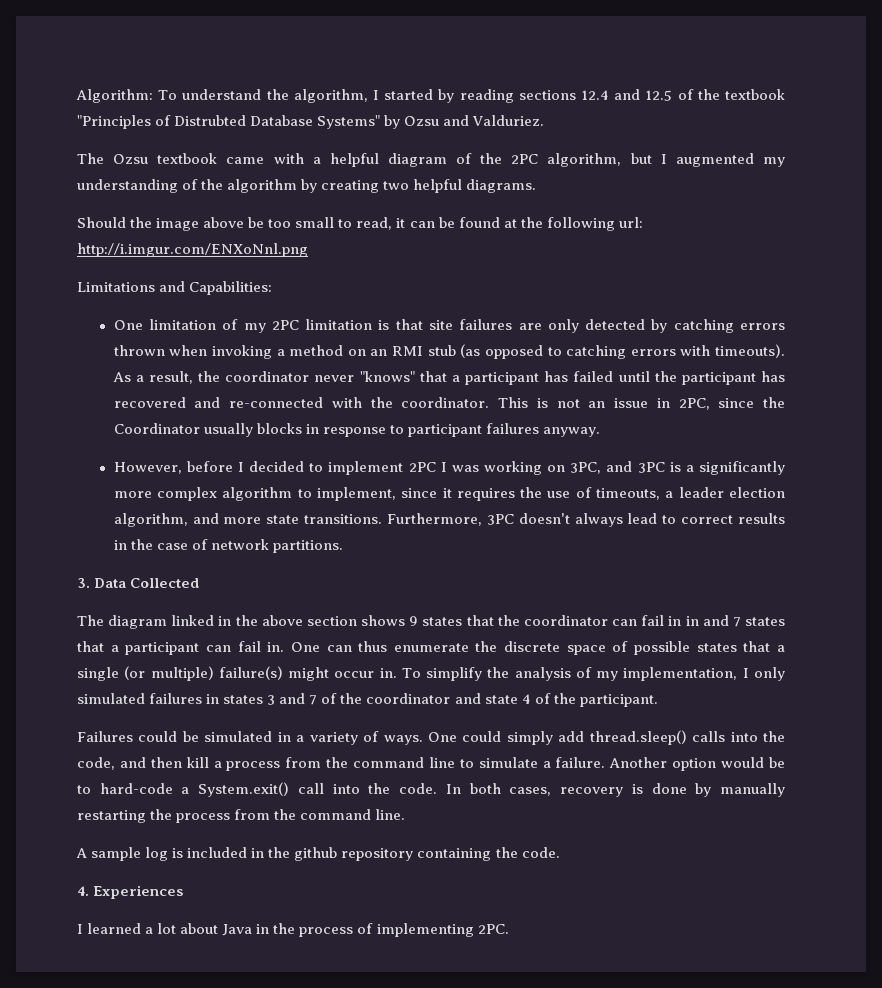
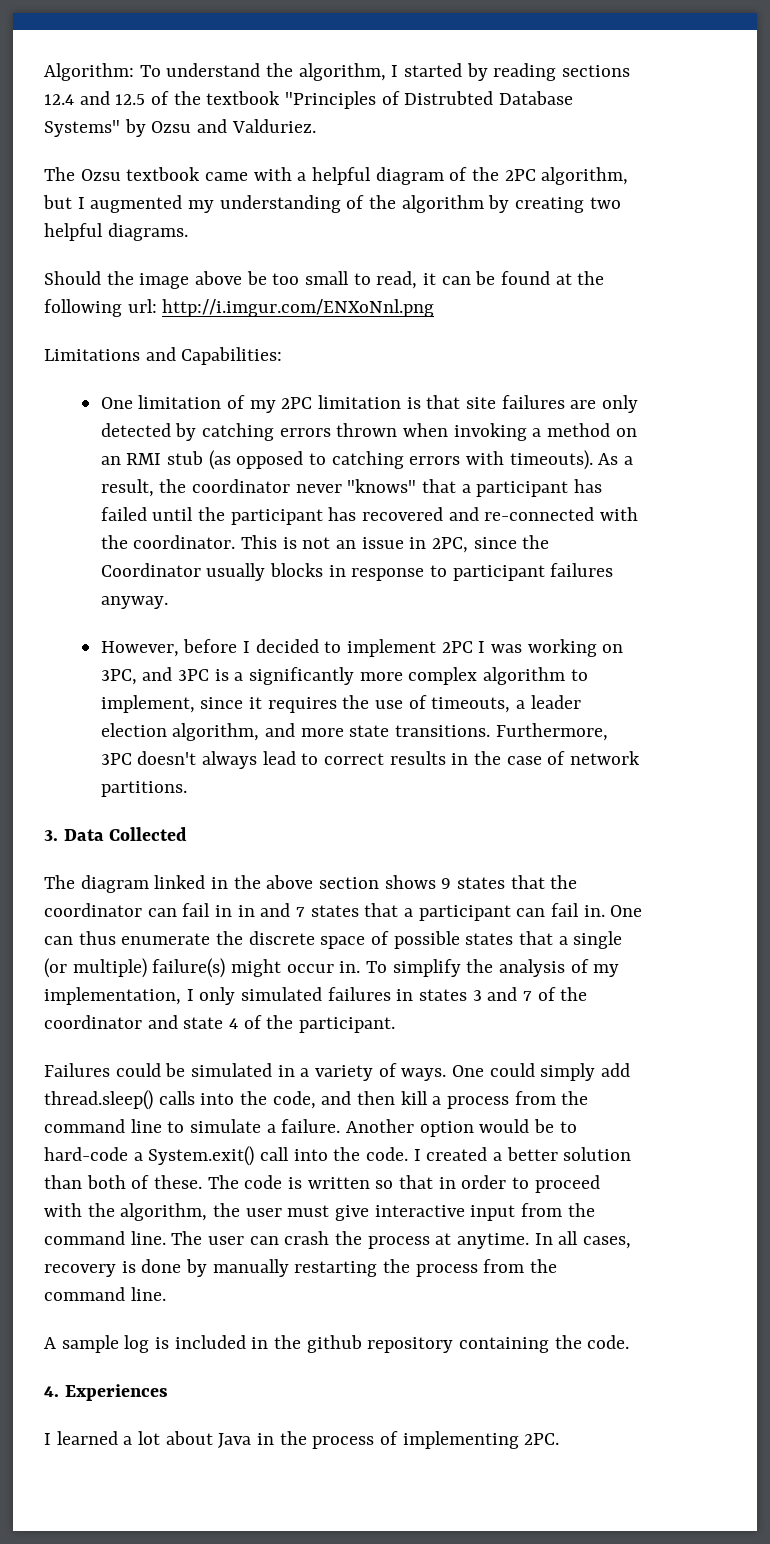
- In both cases, recovery is done by manually restarting the process from the command line.
+ I created a better solution than both of these. The code is written so that in order to proceed with the algorithm, the user must give interactive input from the command line. The user can crash the process at anytime. In all cases, recovery is done by manually restarting the process from the command line.

